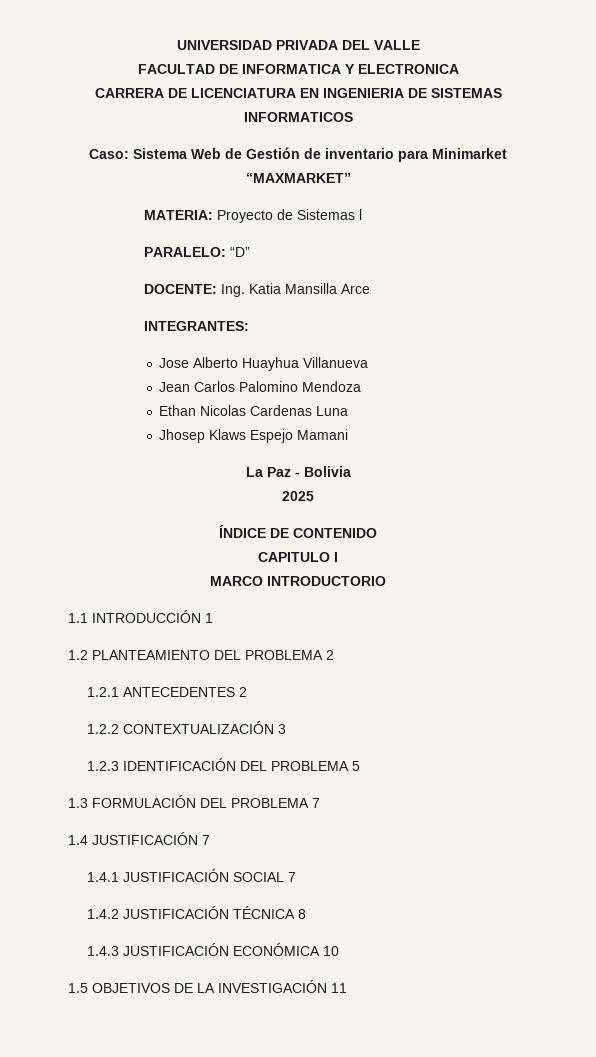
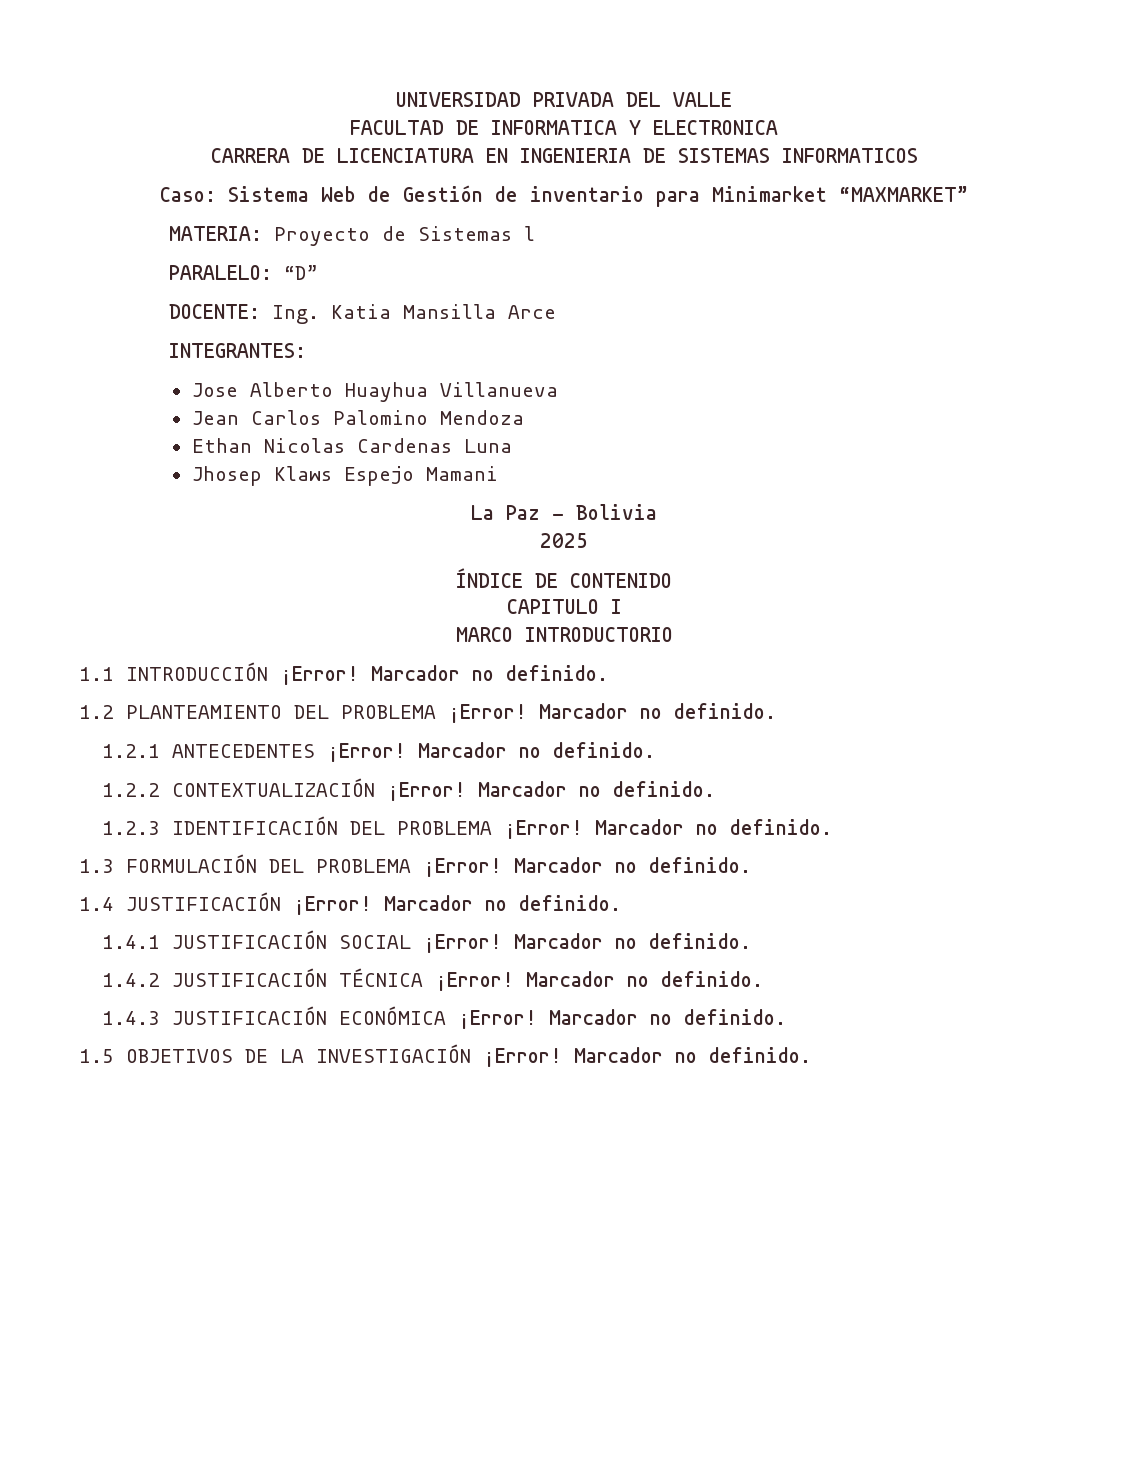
- 1.1 INTRODUCCIÓN 1
+ 1.1 INTRODUCCIÓN ¡Error! Marcador no definido.
- 1.2 PLANTEAMIENTO DEL PROBLEMA 2
- 1.2.1 ANTECEDENTES 2
- 1.2.2 CONTEXTUALIZACIÓN 3
+ 1.2 PLANTEAMIENTO DEL PROBLEMA ¡Error! Marcador no definido.
+ 1.2.1 ANTECEDENTES ¡Error! Marcador no definido.
+ 1.2.2 CONTEXTUALIZACIÓN ¡Error! Marcador no definido.
- 1.2.3 IDENTIFICACIÓN DEL PROBLEMA 5
+ 1.2.3 IDENTIFICACIÓN DEL PROBLEMA ¡Error! Marcador no definido.
- 1.3 FORMULACIÓN DEL PROBLEMA 7
- 1.4 JUSTIFICACIÓN 7
+ 1.3 FORMULACIÓN DEL PROBLEMA ¡Error! Marcador no definido.
+ 1.4 JUSTIFICACIÓN ¡Error! Marcador no definido.
- 1.4.1 JUSTIFICACIÓN SOCIAL 7
+ 1.4.1 JUSTIFICACIÓN SOCIAL ¡Error! Marcador no definido.
- 1.4.2 JUSTIFICACIÓN TÉCNICA 8
+ 1.4.2 JUSTIFICACIÓN TÉCNICA ¡Error! Marcador no definido.
- 1.4.3 JUSTIFICACIÓN ECONÓMICA 10
+ 1.4.3 JUSTIFICACIÓN ECONÓMICA ¡Error! Marcador no definido.
- 1.5 OBJETIVOS DE LA INVESTIGACIÓN 11
+ 1.5 OBJETIVOS DE LA INVESTIGACIÓN ¡Error! Marcador no definido.

